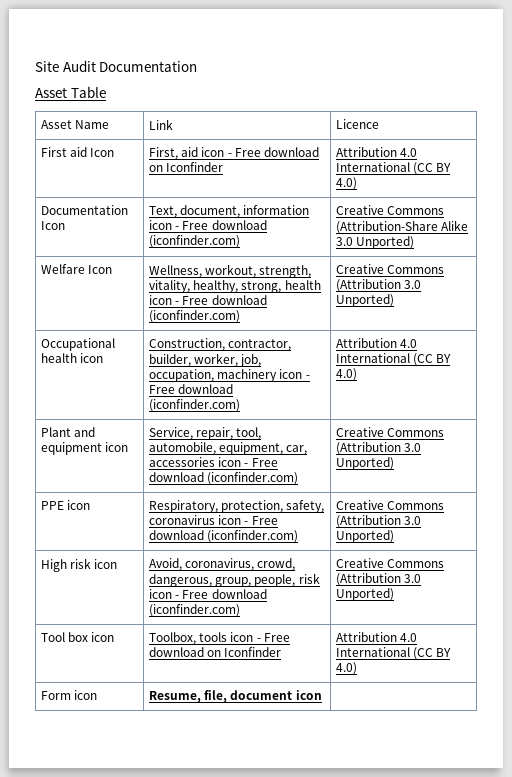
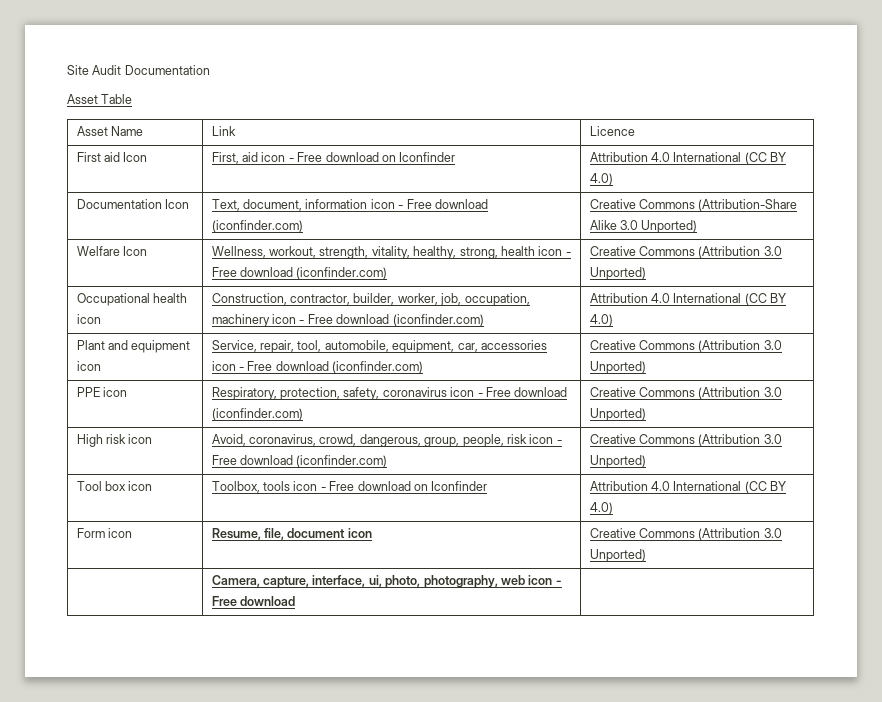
- Form icon | Resume, file, document icon |
+ Form icon | Resume, file, document icon | Creative Commons (Attribution 3.0 Unported)
+ | Camera, capture, interface, ui, photo, photography, web icon - Free download |

